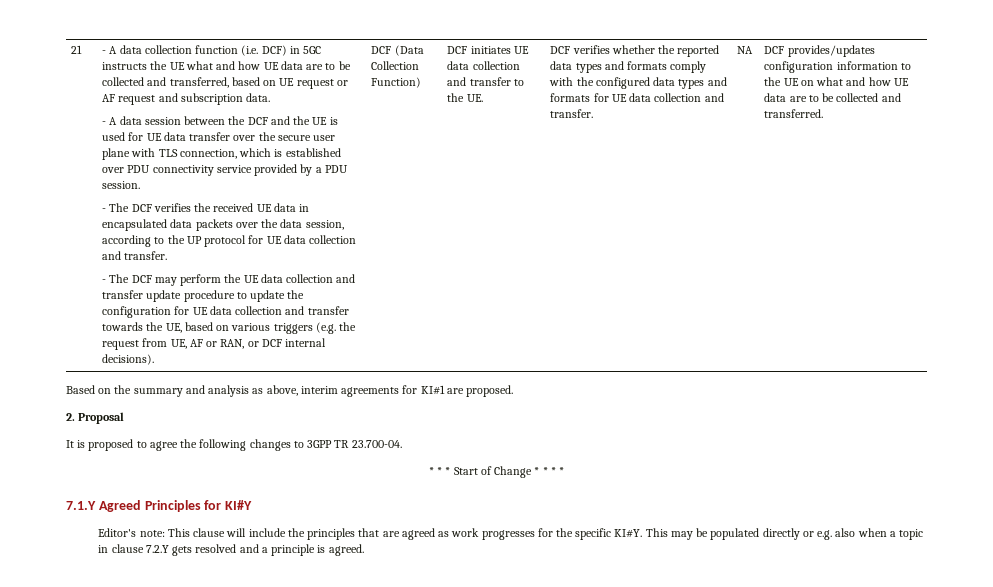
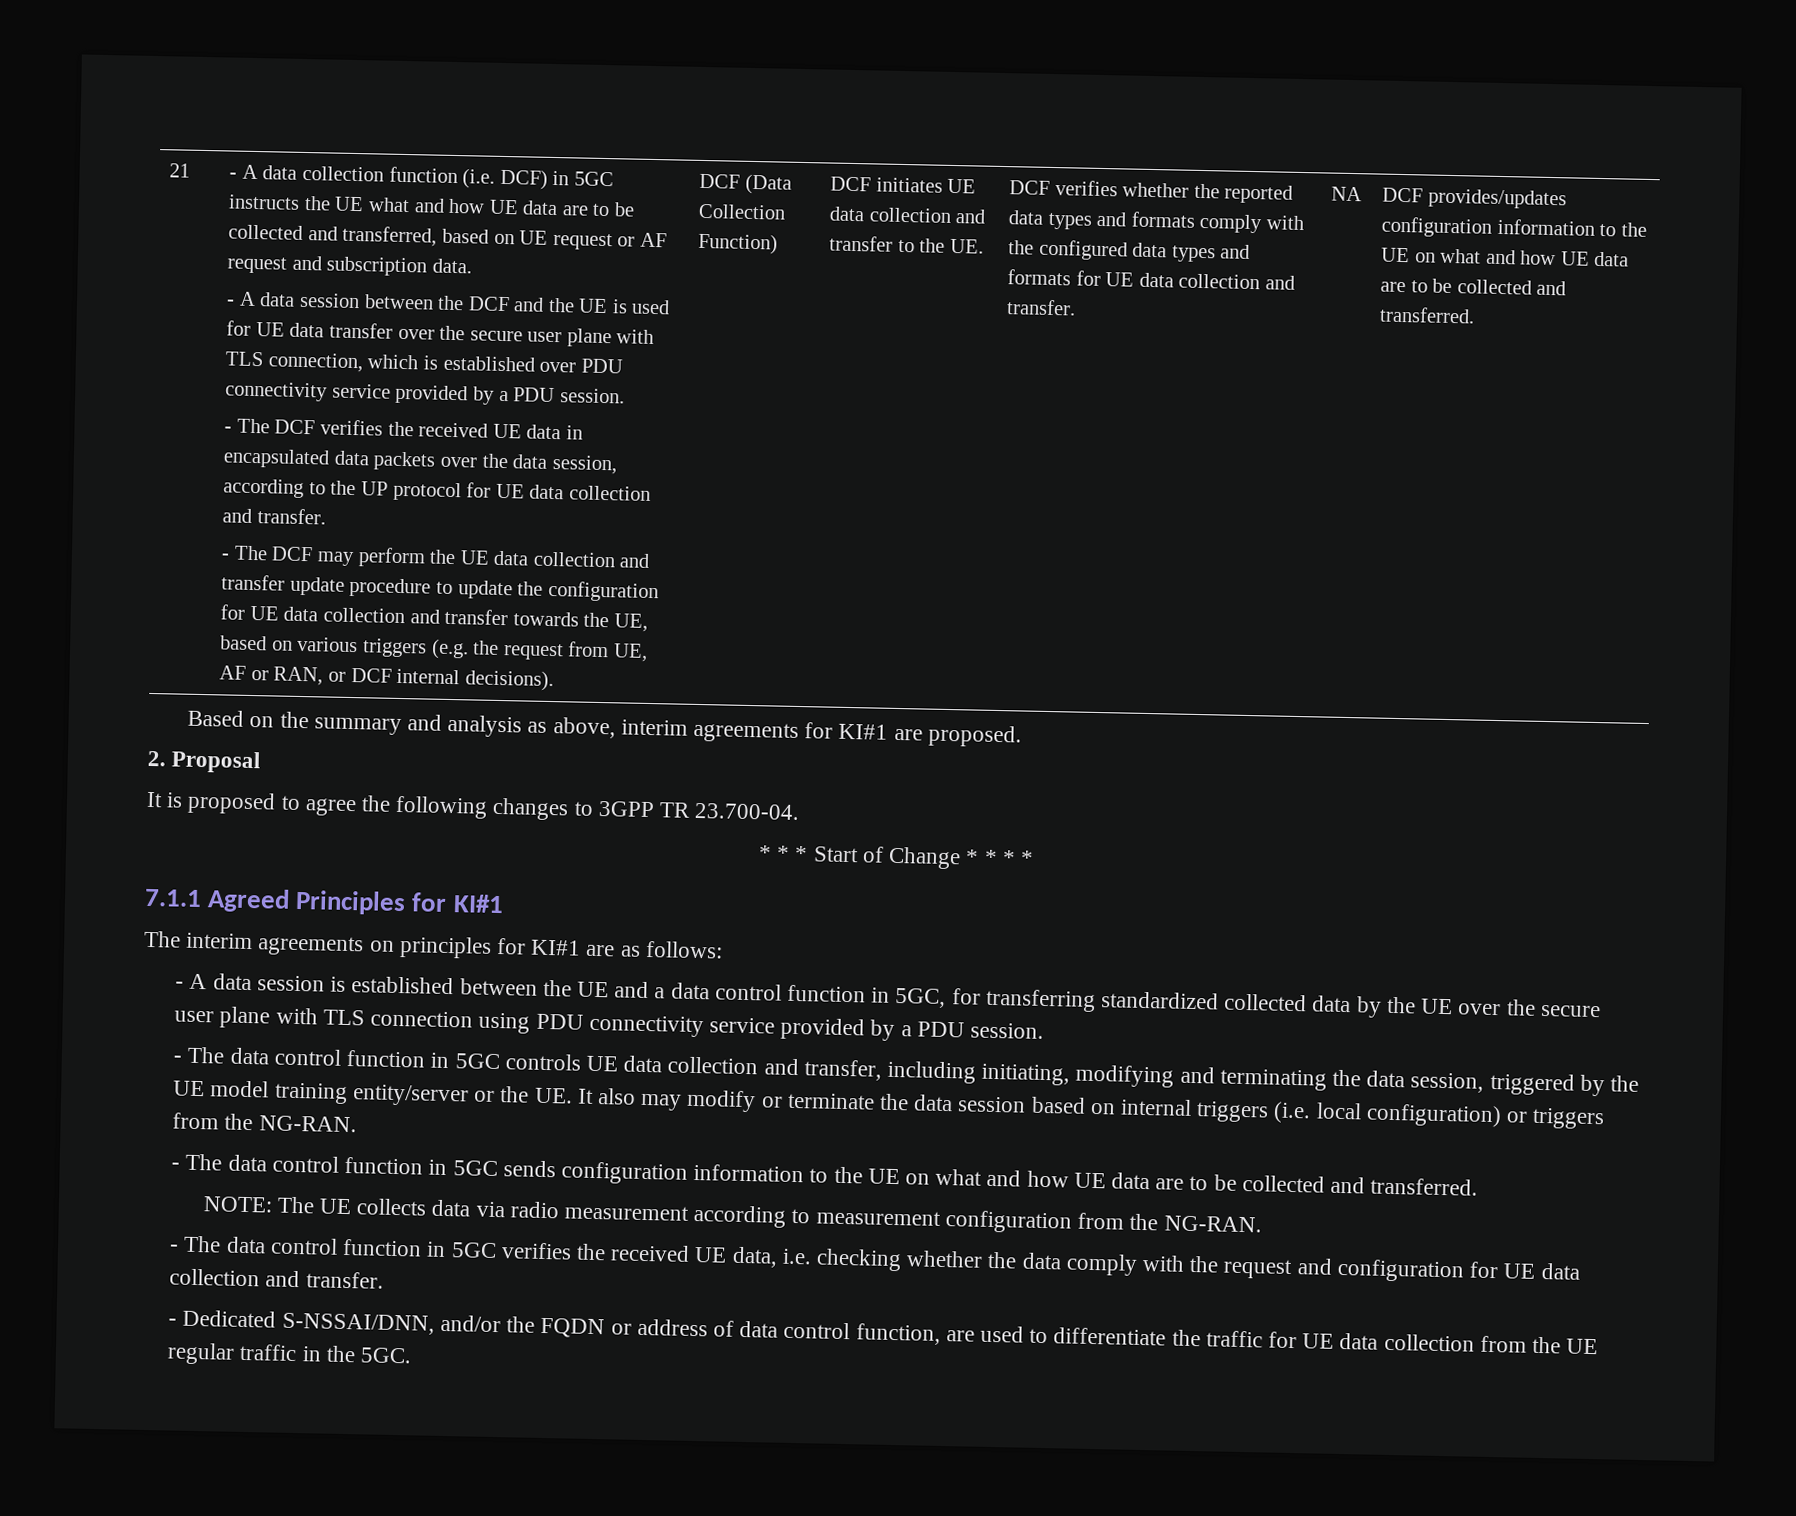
- 7.1.Y Agreed Principles for KI#Y
- Editor's note: This clause will include the principles that are agreed as work progresses for the specific KI#Y. This may be populated directly or e.g. also when a topic in clause 7.2.Y gets resolved and a principle is agreed.
+ 7.1.1 Agreed Principles for KI#1
+ The interim agreements on principles for KI#1 are as follows:
+ - A data session is established between the UE and a data control function in 5GC, for transferring standardized collected data by the UE over the secure user plane with TLS connection using PDU connectivity service provided by a PDU session.
+ - The data control function in 5GC controls UE data collection and transfer, including initiating, modifying and terminating the data session, triggered by the UE model training entity/server or the UE. It also may modify or terminate the data session based on internal triggers (i.e. local configuration) or triggers from the NG-RAN.
+ - The data control function in 5GC sends configuration information to the UE on what and how UE data are to be collected and transferred.
+ NOTE: The UE collects data via radio measurement according to measurement configuration from the NG-RAN.
+ - The data control function in 5GC verifies the received UE data, i.e. checking whether the data comply with the request and configuration for UE data collection and transfer.
+ - Dedicated S-NSSAI/DNN, and/or the FQDN or address of data control function, are used to differentiate the traffic for UE data collection from the UE regular traffic in the 5GC.

